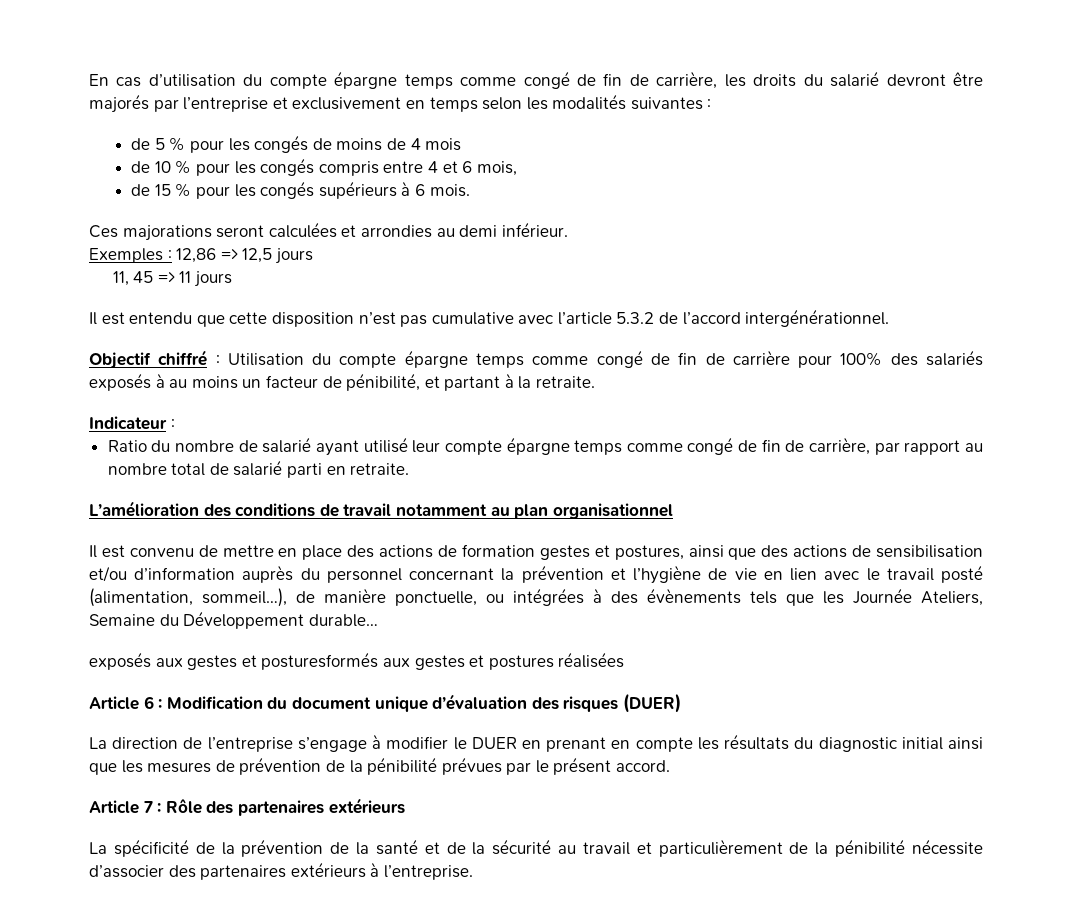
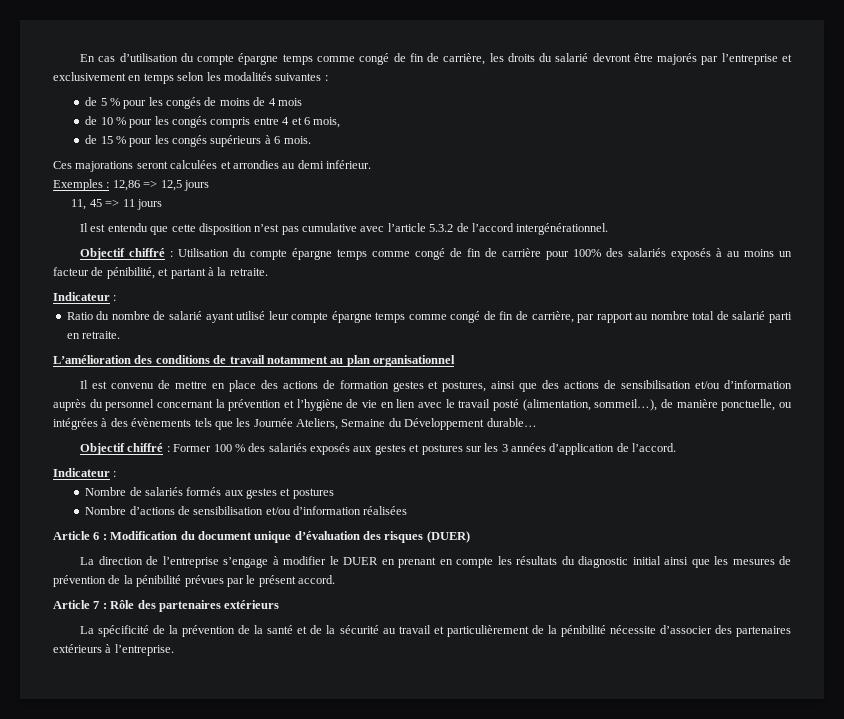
- exposés aux gestes et posturesformés aux gestes et postures réalisées
+ Objectif chiffré : Former 100 % des salariés exposés aux gestes et postures sur les 3 années d’application de l’accord.
+ Indicateur :
+ Nombre de salariés formés aux gestes et postures
+ Nombre d’actions de sensibilisation et/ou d’information réalisées

